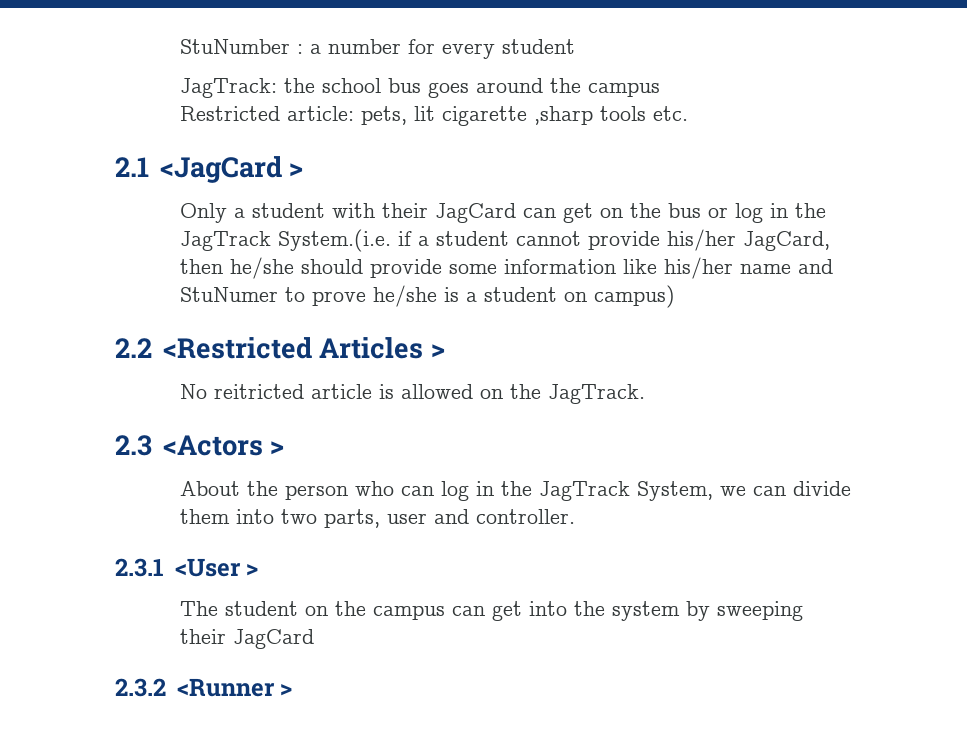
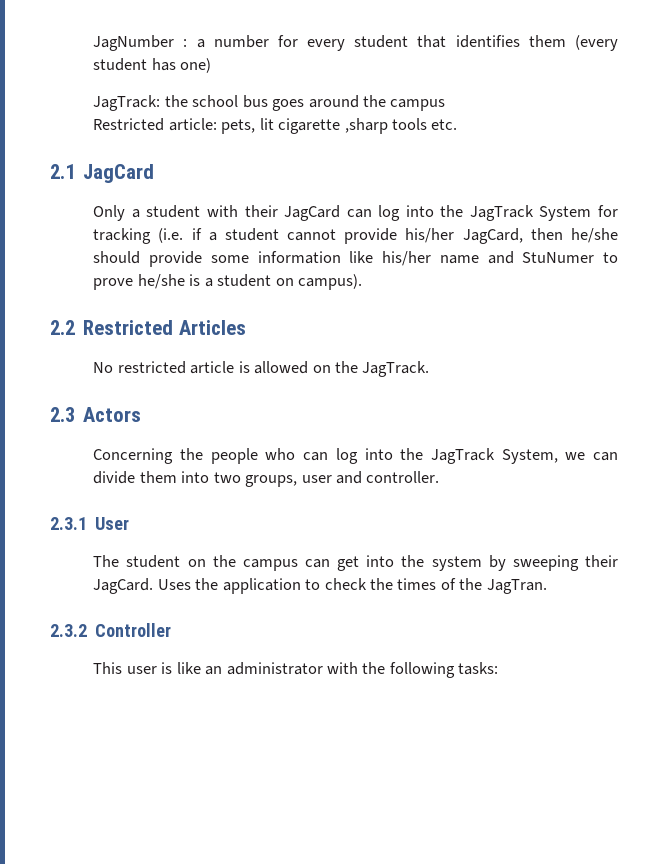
- StuNumber : a number for every student
+ JagNumber : a number for every student that identifies them (every student has one)
- 2.1 <JagCard >
+ 2.1 JagCard
- Only a student with their JagCard can get on the bus or log in the JagTrack System.(i.e. if a student cannot provide his/her JagCard, then he/she should provide some information like his/her name and StuNumer to prove he/she is a student on campus)
+ Only a student with their JagCard can log into the JagTrack System for tracking (i.e. if a student cannot provide his/her JagCard, then he/she should provide some information like his/her name and StuNumer to prove he/she is a student on campus).
- 2.2 <Restricted Articles >
+ 2.2 Restricted Articles
- No reitricted article is allowed on the JagTrack.
+ No restricted article is allowed on the JagTrack.
- 2.3 <Actors >
- About the person who can log in the JagTrack System, we can divide them into two parts, user and controller.
+ 2.3 Actors
+ Concerning the people who can log into the JagTrack System, we can divide them into two groups, user and controller.
- 2.3.1 <User >
+ 2.3.1 User
- The student on the campus can get into the system by sweeping their JagCard
- 2.3.2 <Runner >
+ The student on the campus can get into the system by sweeping their JagCard. Uses the application to check the times of the JagTran.
+ 2.3.2 Controller
+ This user is like an administrator with the following tasks:

